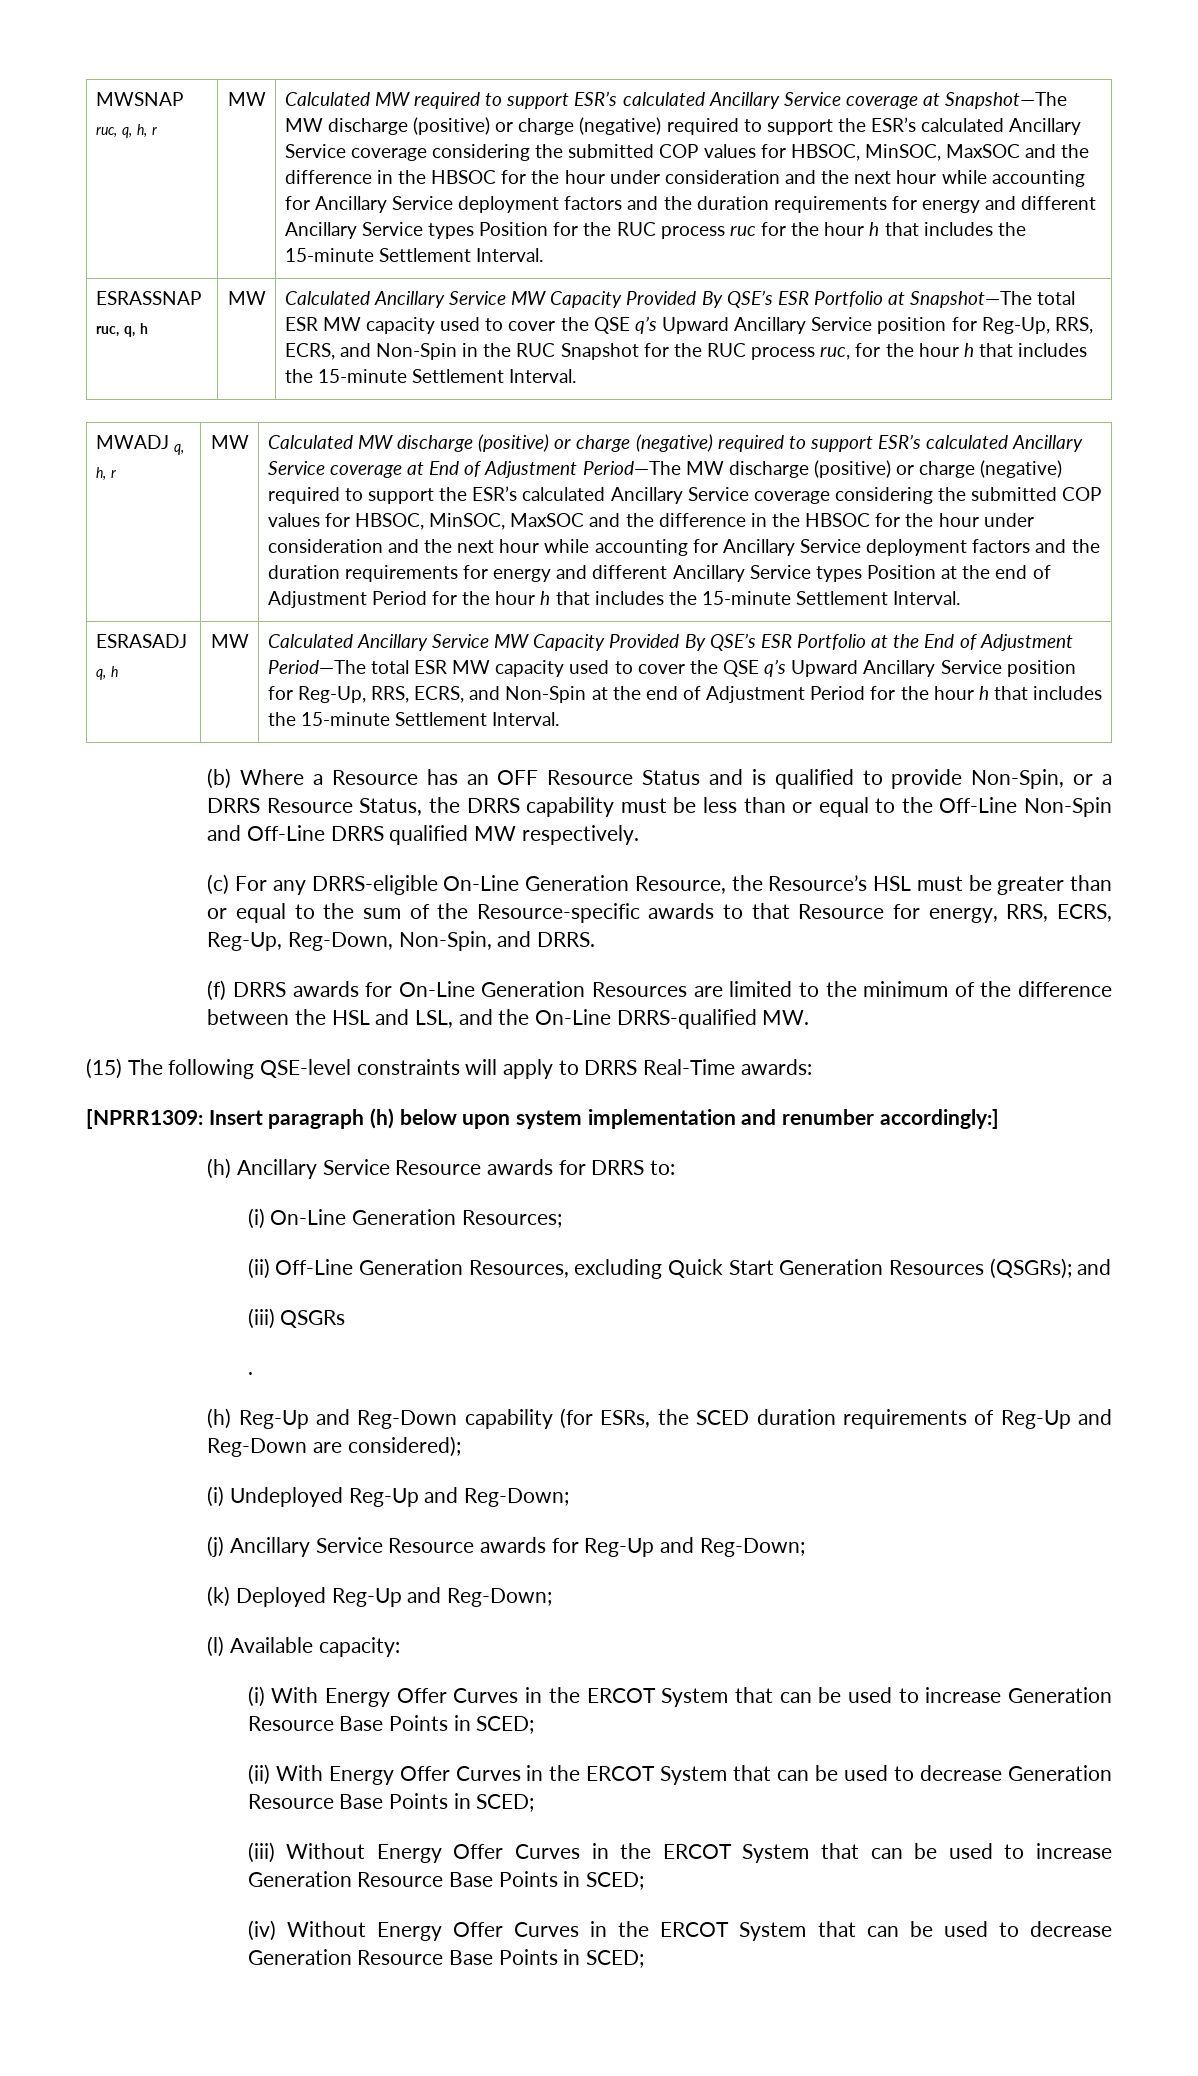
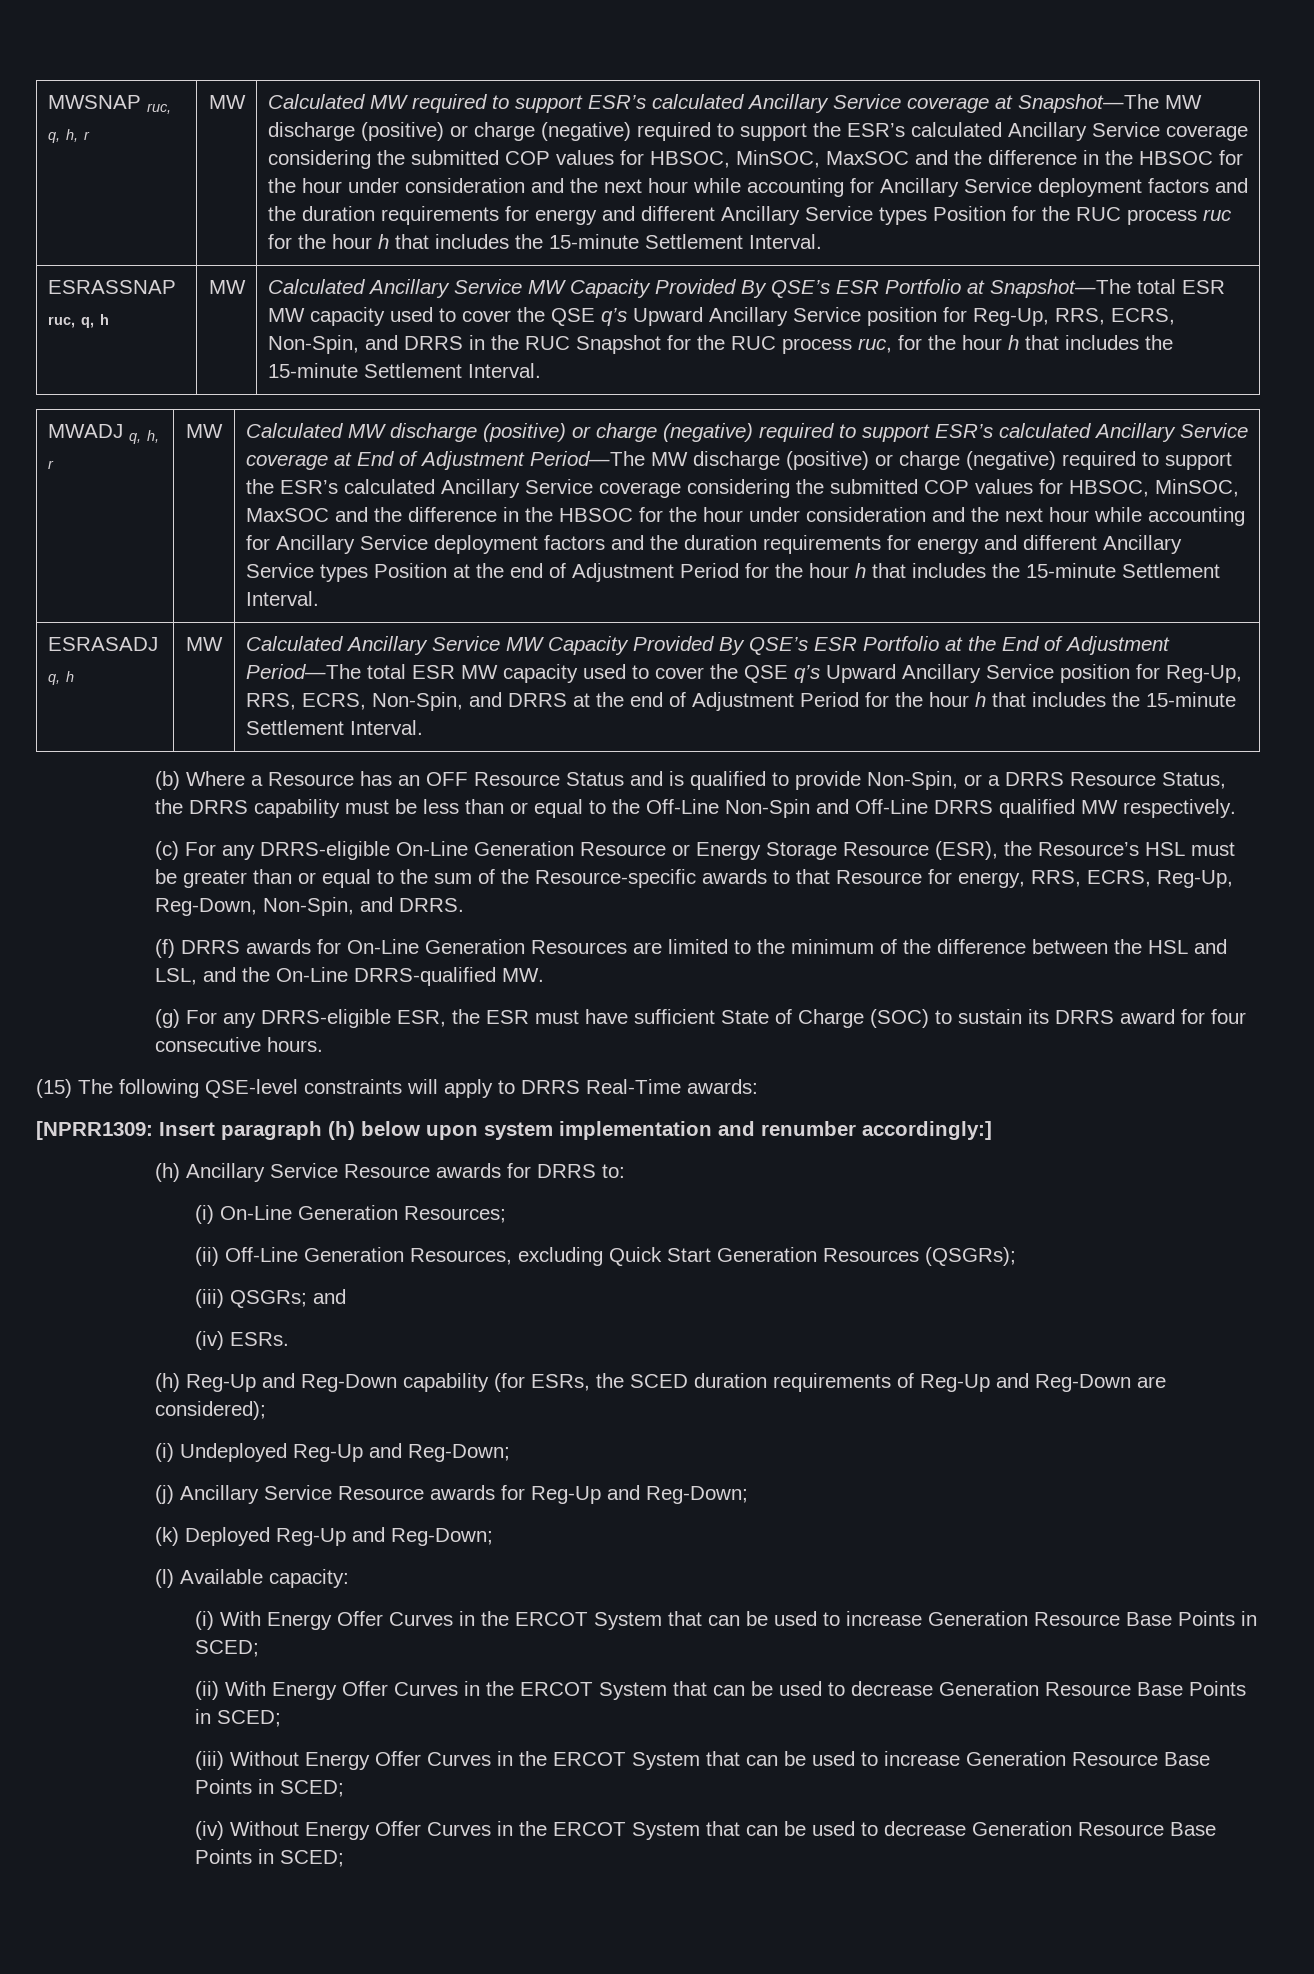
- Calculated Ancillary Service MW Capacity Provided By QSE’s ESR Portfolio at Snapshot—The total ESR MW capacity used to cover the QSE q’s Upward Ancillary Service position for Reg-Up, RRS, ECRS, and Non-Spin in the RUC Snapshot for the RUC process ruc, for the hour h that includes the 15-minute Settlement Interval.
+ Calculated Ancillary Service MW Capacity Provided By QSE’s ESR Portfolio at Snapshot—The total ESR MW capacity used to cover the QSE q’s Upward Ancillary Service position for Reg-Up, RRS, ECRS, Non-Spin, and DRRS in the RUC Snapshot for the RUC process ruc, for the hour h that includes the 15-minute Settlement Interval.
- Calculated Ancillary Service MW Capacity Provided By QSE’s ESR Portfolio at the End of Adjustment Period—The total ESR MW capacity used to cover the QSE q’s Upward Ancillary Service position for Reg-Up, RRS, ECRS, and Non-Spin at the end of Adjustment Period for the hour h that includes the 15-minute Settlement Interval.
+ Calculated Ancillary Service MW Capacity Provided By QSE’s ESR Portfolio at the End of Adjustment Period—The total ESR MW capacity used to cover the QSE q’s Upward Ancillary Service position for Reg-Up, RRS, ECRS, Non-Spin, and DRRS at the end of Adjustment Period for the hour h that includes the 15-minute Settlement Interval.
- (c) For any DRRS-eligible On-Line Generation Resource, the Resource’s HSL must be greater than or equal to the sum of the Resource-specific awards to that Resource for energy, RRS, ECRS, Reg-Up, Reg-Down, Non-Spin, and DRRS.
+ (c) For any DRRS-eligible On-Line Generation Resource or Energy Storage Resource (ESR), the Resource’s HSL must be greater than or equal to the sum of the Resource-specific awards to that Resource for energy, RRS, ECRS, Reg-Up, Reg-Down, Non-Spin, and DRRS.
+ (g) For any DRRS-eligible ESR, the ESR must have sufficient State of Charge (SOC) to sustain its DRRS award for four consecutive hours.
- (ii) Off-Line Generation Resources, excluding Quick Start Generation Resources (QSGRs); and
+ (ii) Off-Line Generation Resources, excluding Quick Start Generation Resources (QSGRs);
+ (iii) QSGRs; and
- (iii) QSGRs
- .
+ (iv) ESRs.

